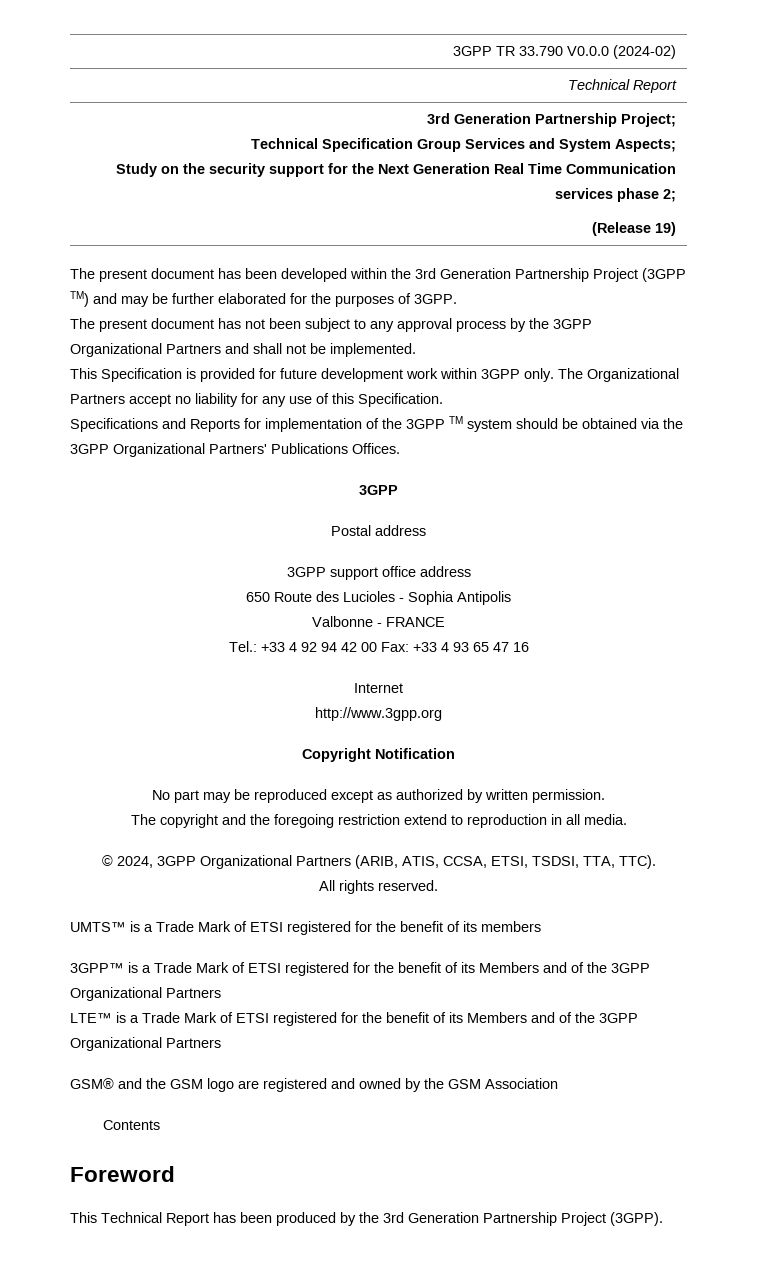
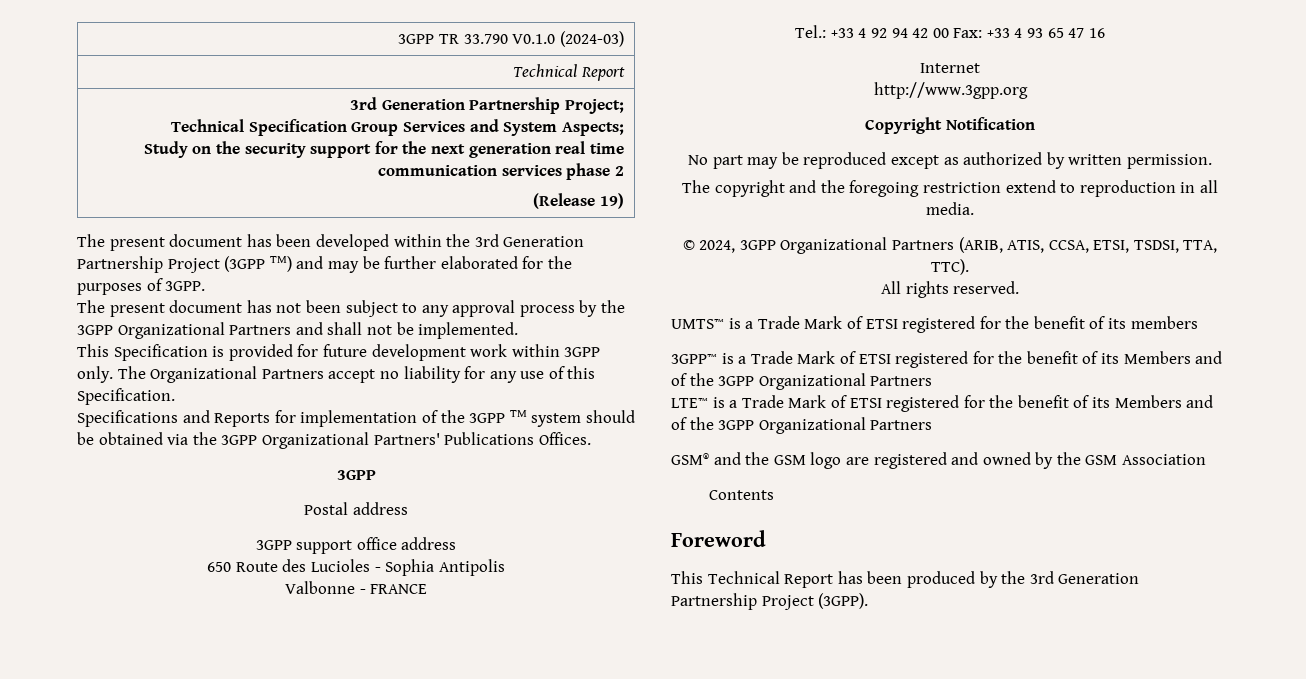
- 3GPP TR 33.790 V0.0.0 (2024-02)
+ 3GPP TR 33.790 V0.1.0 (2024-03)
  3rd Generation Partnership Project;
  Technical Specification Group Services and System Aspects;
- Study on the security support for the Next Generation Real Time Communication services phase 2;
+ Study on the security support for the next generation real time communication services phase 2

